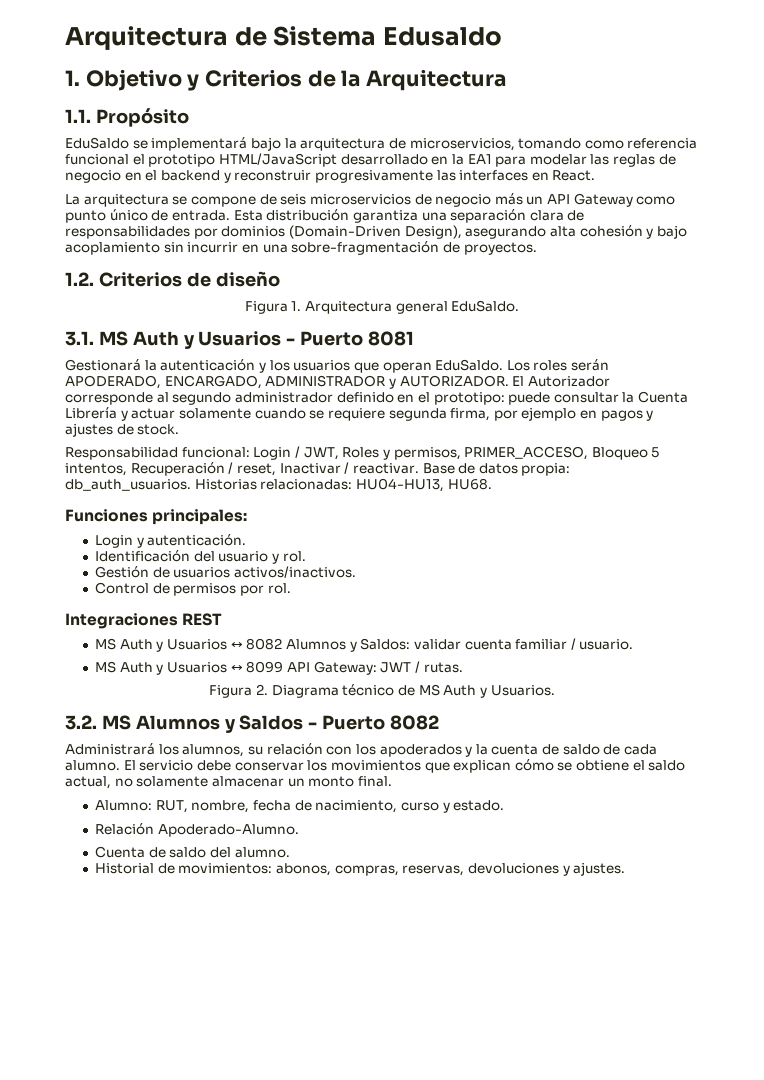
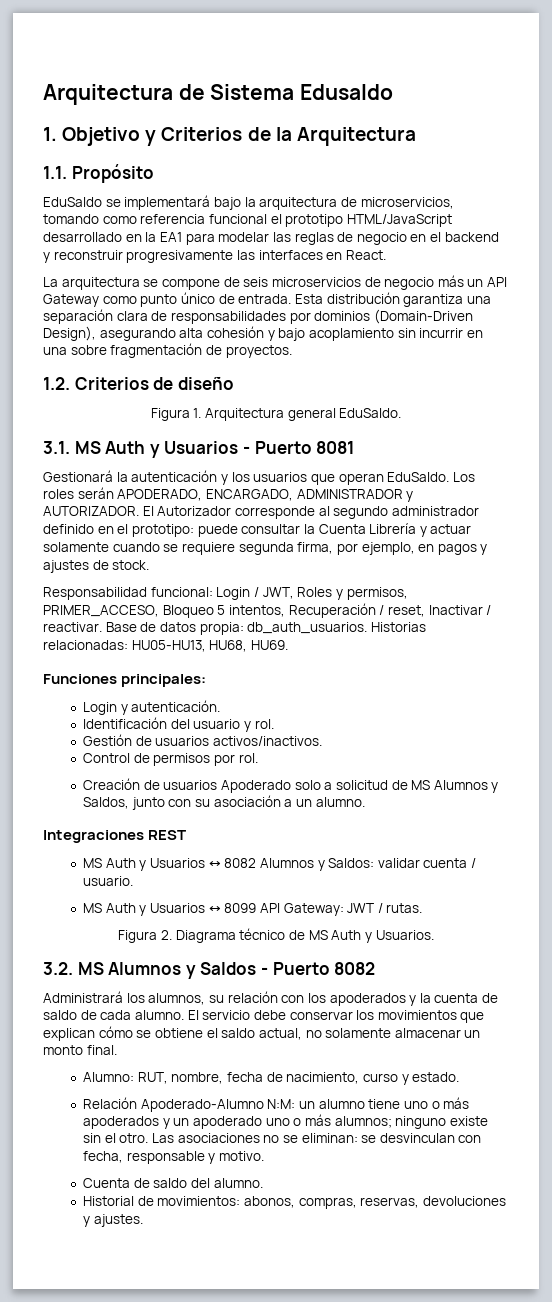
- Esta distribución garantiza una separación clara de responsabilidades por dominios (Domain-Driven Design), asegurando alta cohesión y bajo acoplamiento sin incurrir en una sobre-fragmentación de proyectos.
+ Esta distribución garantiza una separación clara de responsabilidades por dominios (Domain-Driven Design), asegurando alta cohesión y bajo acoplamiento sin incurrir en una sobre fragmentación de proyectos.
- El Autorizador corresponde al segundo administrador definido en el prototipo: puede consultar la Cuenta Librería y actuar solamente cuando se requiere segunda firma, por ejemplo en pagos y ajustes de stock.
+ El Autorizador corresponde al segundo administrador definido en el prototipo: puede consultar la Cuenta Librería y actuar solamente cuando se requiere segunda firma, por ejemplo, en pagos y ajustes de stock.
- Historias relacionadas: HU04-HU13, HU68.
+ Historias relacionadas: HU05-HU13, HU68, HU69.
+ Creación de usuarios Apoderado solo a solicitud de MS Alumnos y Saldos, junto con su asociación a un alumno.
- MS Auth y Usuarios ↔ 8082 Alumnos y Saldos: validar cuenta familiar / usuario.
+ MS Auth y Usuarios ↔ 8082 Alumnos y Saldos: validar cuenta / usuario.
- Relación Apoderado-Alumno.
+ Relación Apoderado-Alumno N:M: un alumno tiene uno o más apoderados y un apoderado uno o más alumnos; ninguno existe sin el otro. Las asociaciones no se eliminan: se desvinculan con fecha, responsable y motivo.

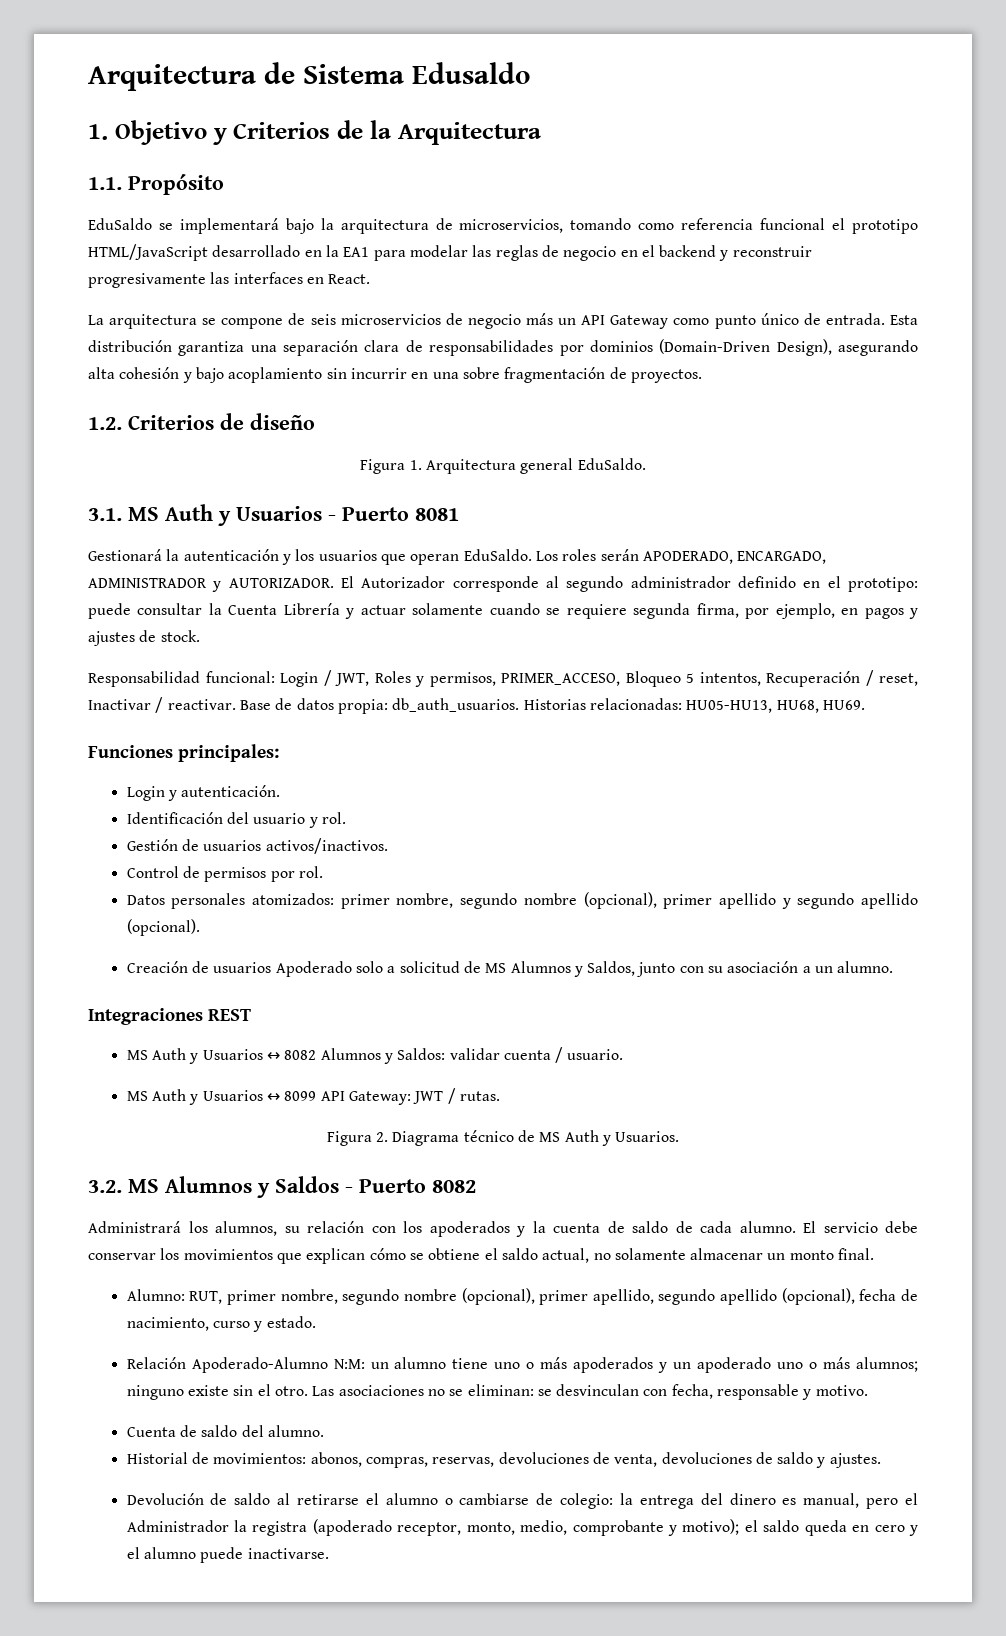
+ Datos personales atomizados: primer nombre, segundo nombre (opcional), primer apellido y segundo apellido (opcional).
- Alumno: RUT, nombre, fecha de nacimiento, curso y estado.
+ Alumno: RUT, primer nombre, segundo nombre (opcional), primer apellido, segundo apellido (opcional), fecha de nacimiento, curso y estado.
- Historial de movimientos: abonos, compras, reservas, devoluciones y ajustes.
+ Historial de movimientos: abonos, compras, reservas, devoluciones de venta, devoluciones de saldo y ajustes.
+ Devolución de saldo al retirarse el alumno o cambiarse de colegio: la entrega del dinero es manual, pero el Administrador la registra (apoderado receptor, monto, medio, comprobante y motivo); el saldo queda en cero y el alumno puede inactivarse.

